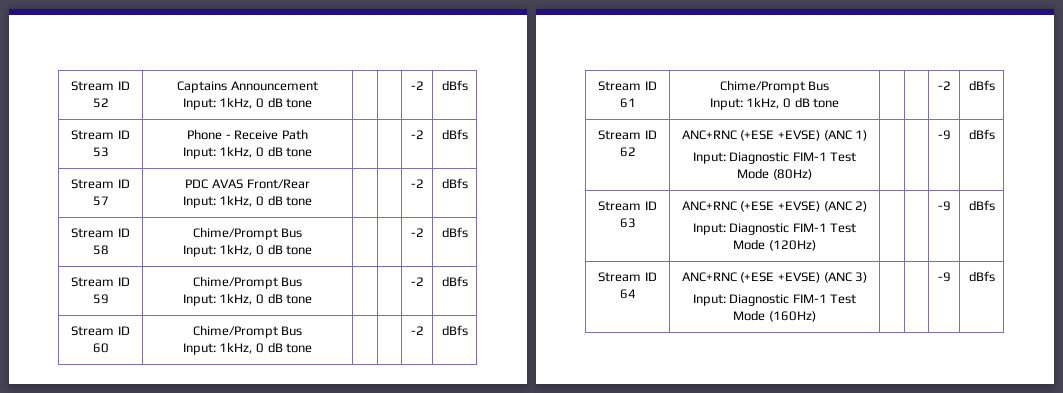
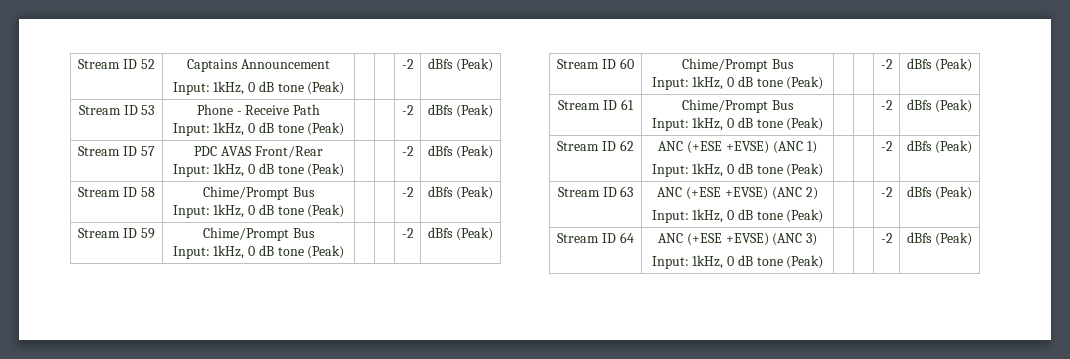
  Stream ID 52 | Captains Announcement
- Input: 1kHz, 0 dB tone | | | -2 | dBfs
+ Input: 1kHz, 0 dB tone (Peak) | | | -2 | dBfs (Peak)
  Stream ID 53 | Phone - Receive Path
- Input: 1kHz, 0 dB tone | | | -2 | dBfs
+ Input: 1kHz, 0 dB tone (Peak) | | | -2 | dBfs (Peak)
  Stream ID 57 | PDC AVAS Front/Rear
- Input: 1kHz, 0 dB tone | | | -2 | dBfs
+ Input: 1kHz, 0 dB tone (Peak) | | | -2 | dBfs (Peak)
  Stream ID 58 | Chime/Prompt Bus
- Input: 1kHz, 0 dB tone | | | -2 | dBfs
+ Input: 1kHz, 0 dB tone (Peak) | | | -2 | dBfs (Peak)
  Stream ID 59 | Chime/Prompt Bus
- Input: 1kHz, 0 dB tone | | | -2 | dBfs
+ Input: 1kHz, 0 dB tone (Peak) | | | -2 | dBfs (Peak)
  Stream ID 60 | Chime/Prompt Bus
- Input: 1kHz, 0 dB tone | | | -2 | dBfs
+ Input: 1kHz, 0 dB tone (Peak) | | | -2 | dBfs (Peak)
  Stream ID 61 | Chime/Prompt Bus
- Input: 1kHz, 0 dB tone | | | -2 | dBfs
+ Input: 1kHz, 0 dB tone (Peak) | | | -2 | dBfs (Peak)
- Stream ID 62 | ANC+RNC (+ESE +EVSE) (ANC 1)
- Input: Diagnostic FIM-1 Test Mode (80Hz) | | | -9 | dBfs
+ Stream ID 62 | ANC (+ESE +EVSE) (ANC 1)
+ Input: 1kHz, 0 dB tone (Peak) | | | -2 | dBfs (Peak)
- Stream ID 63 | ANC+RNC (+ESE +EVSE) (ANC 2)
- Input: Diagnostic FIM-1 Test Mode (120Hz) | | | -9 | dBfs
+ Stream ID 63 | ANC (+ESE +EVSE) (ANC 2)
+ Input: 1kHz, 0 dB tone (Peak) | | | -2 | dBfs (Peak)
- Stream ID 64 | ANC+RNC (+ESE +EVSE) (ANC 3)
- Input: Diagnostic FIM-1 Test Mode (160Hz) | | | -9 | dBfs
+ Stream ID 64 | ANC (+ESE +EVSE) (ANC 3)
+ Input: 1kHz, 0 dB tone (Peak) | | | -2 | dBfs (Peak)

